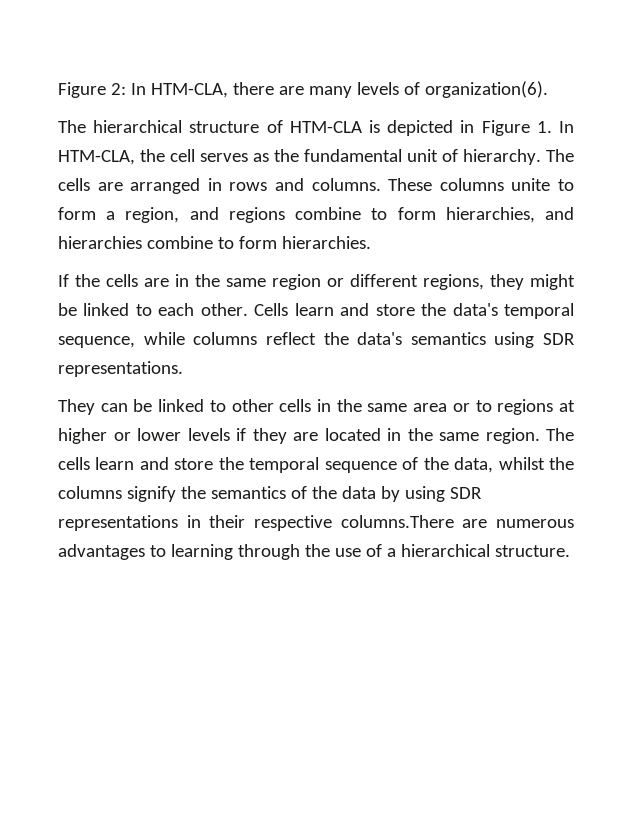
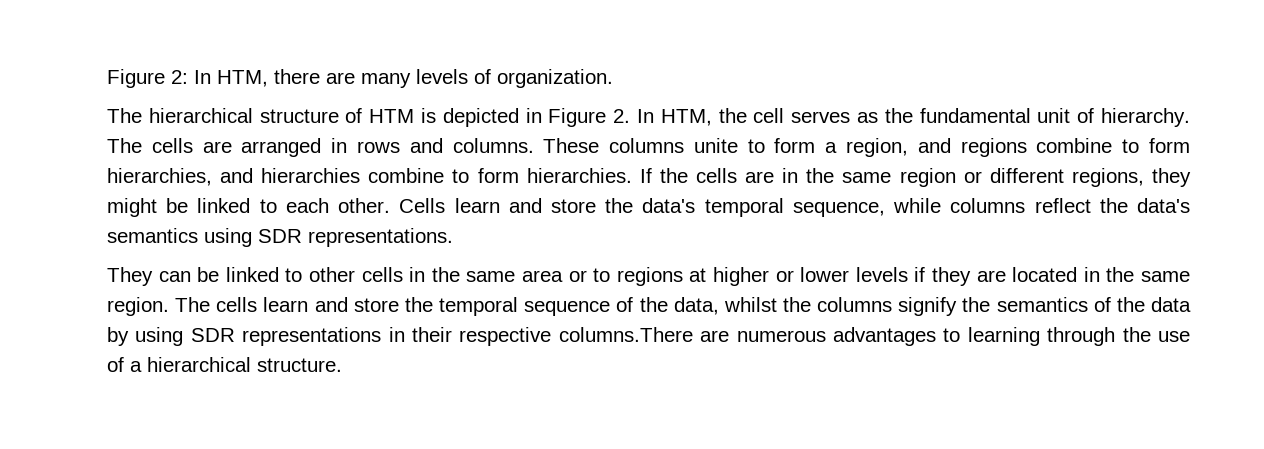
- Figure 2: In HTM-CLA, there are many levels of organization(6).
+ Figure 2: In HTM, there are many levels of organization.
- The hierarchical structure of HTM-CLA is depicted in Figure 1. In HTM-CLA, the cell serves as the fundamental unit of hierarchy.
+ The hierarchical structure of HTM is depicted in Figure 2. In HTM, the cell serves as the fundamental unit of hierarchy.
- These columns unite to form a region, and regions combine to form hierarchies, and hierarchies combine to form hierarchies.
- If the cells are in the same region or different regions, they might be linked to each other.
+ These columns unite to form a region, and regions combine to form hierarchies, and hierarchies combine to form hierarchies. If the cells are in the same region or different regions, they might be linked to each other.

